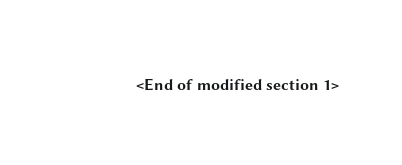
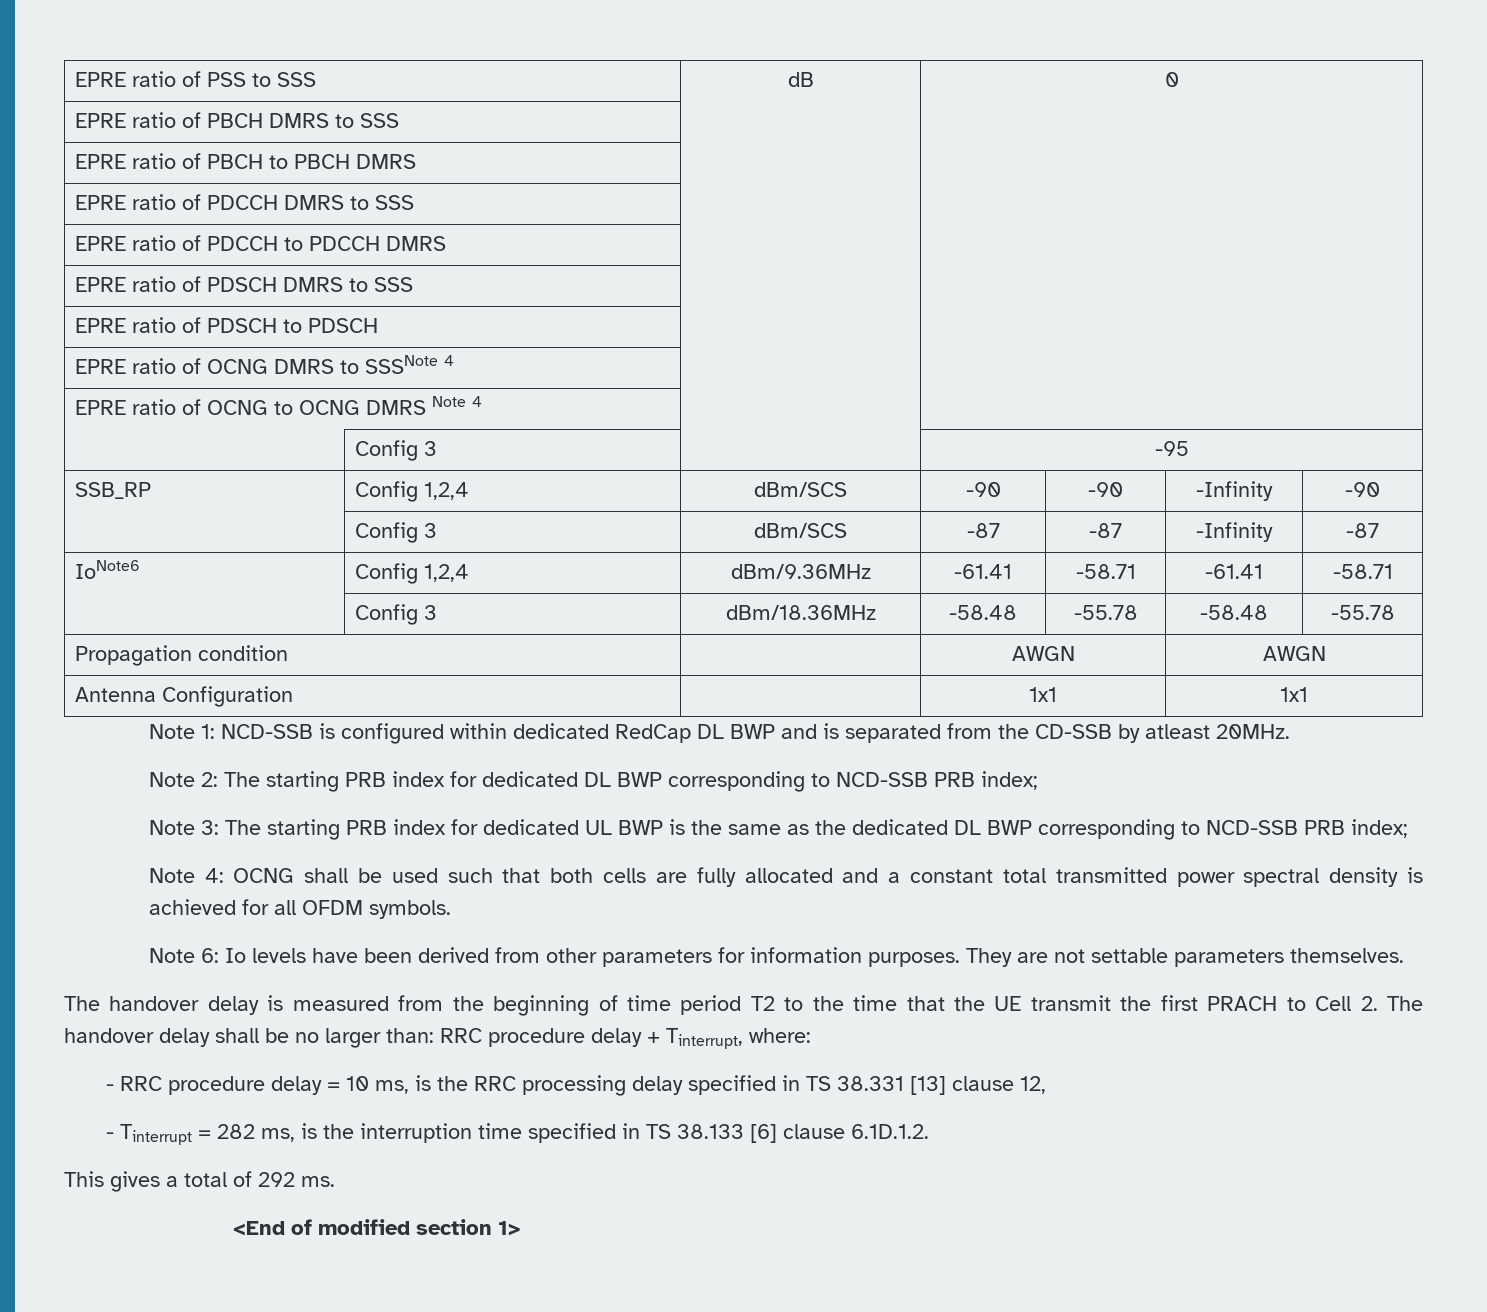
+ EPRE ratio of PSS to SSS | dB | 0
+ EPRE ratio of PBCH DMRS to SSS | |
+ EPRE ratio of PBCH to PBCH DMRS | |
+ EPRE ratio of PDCCH DMRS to SSS | |
+ EPRE ratio of PDCCH to PDCCH DMRS | |
+ EPRE ratio of PDSCH DMRS to SSS | |
+ EPRE ratio of PDSCH to PDSCH | |
+ EPRE ratio of OCNG DMRS to SSSNote 4 | |
+ EPRE ratio of OCNG to OCNG DMRS Note 4 | |
+ | Config 3 | | -95
+ SSB_RP | Config 1,2,4 | dBm/SCS | -90 | -90 | -Infinity | -90
+ | Config 3 | dBm/SCS | -87 | -87 | -Infinity | -87
+ IoNote6 | Config 1,2,4 | dBm/9.36MHz | -61.41 | -58.71 | -61.41 | -58.71
+ | Config 3 | dBm/18.36MHz | -58.48 | -55.78 | -58.48 | -55.78
+ Propagation condition | | AWGN | AWGN
+ Antenna Configuration | | 1x1 | 1x1
+ Note 1: NCD-SSB is configured within dedicated RedCap DL BWP and is separated from the CD-SSB by atleast 20MHz.
+ Note 2: The starting PRB index for dedicated DL BWP corresponding to NCD-SSB PRB index;
+ Note 3: The starting PRB index for dedicated UL BWP is the same as the dedicated DL BWP corresponding to NCD-SSB PRB index;
+ Note 4: OCNG shall be used such that both cells are fully allocated and a constant total transmitted power spectral density is achieved for all OFDM symbols.
+ Note 6: Io levels have been derived from other parameters for information purposes. They are not settable parameters themselves.
+ The handover delay is measured from the beginning of time period T2 to the time that the UE transmit the first PRACH to Cell 2. The handover delay shall be no larger than: RRC procedure delay + Tinterrupt, where:
+ - RRC procedure delay = 10 ms, is the RRC processing delay specified in TS 38.331 [13] clause 12,
+ - Tinterrupt = 282 ms, is the interruption time specified in TS 38.133 [6] clause 6.1D.1.2.
+ This gives a total of 292 ms.

